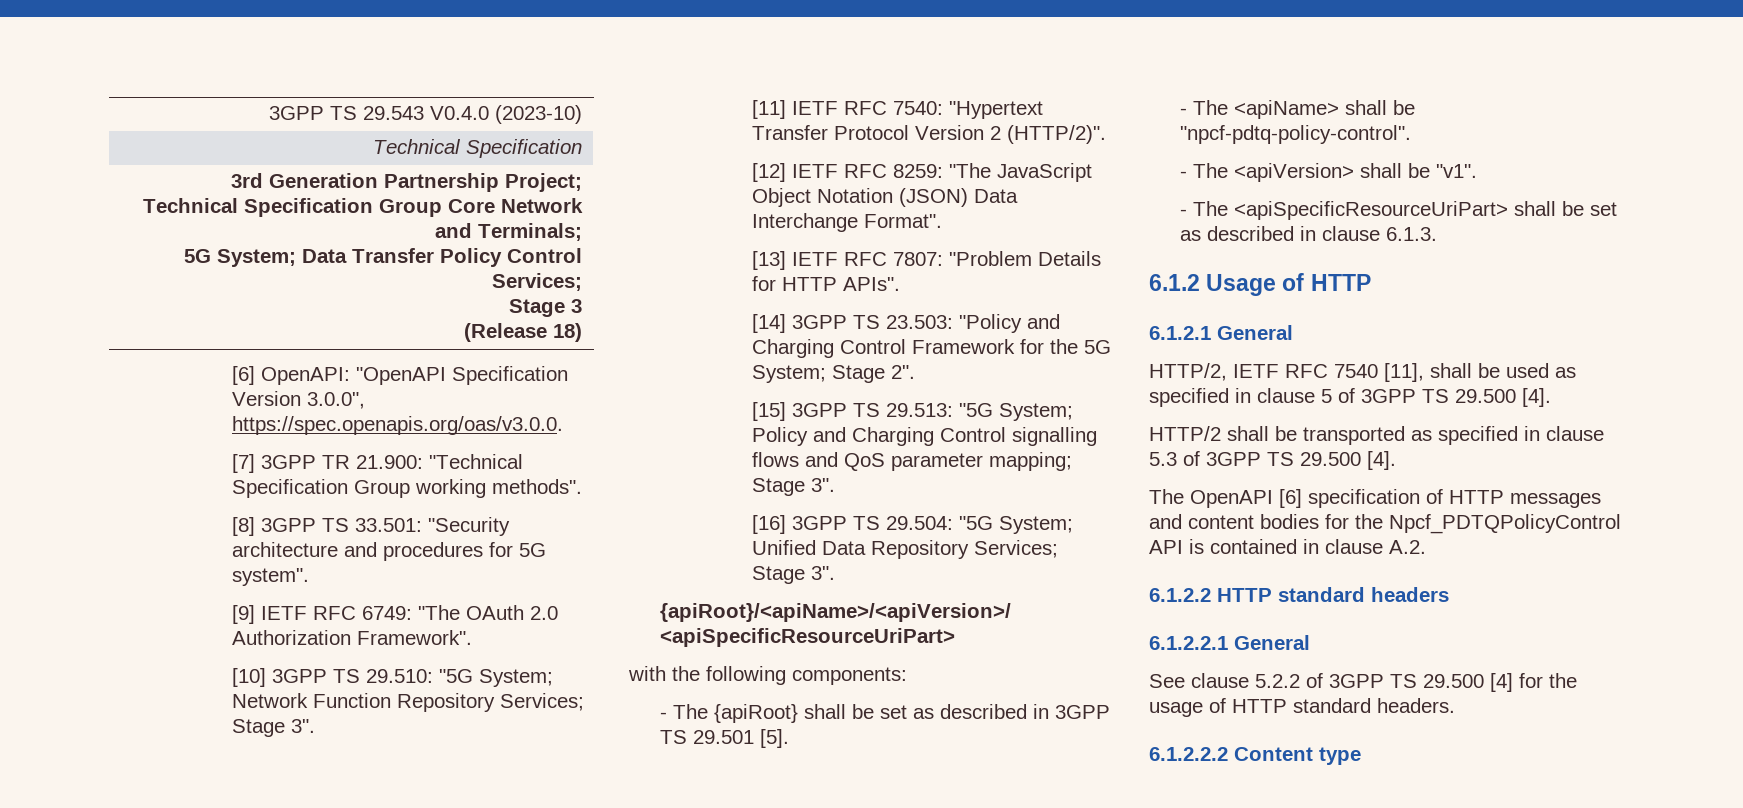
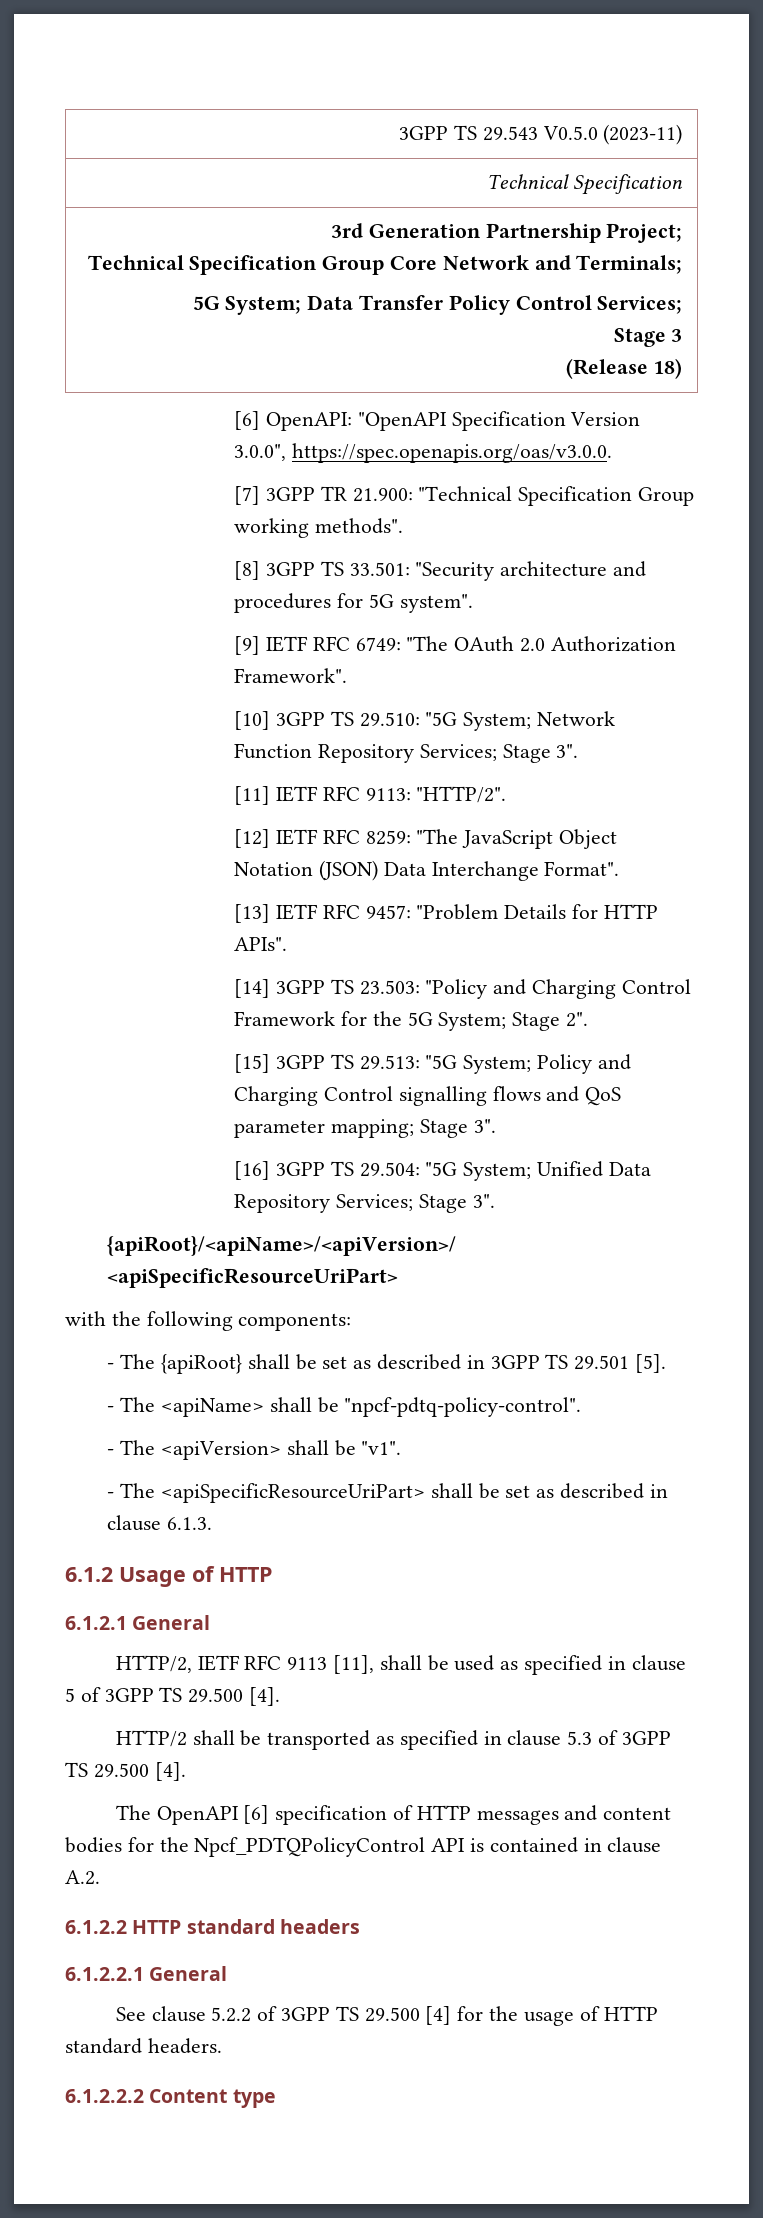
- 3GPP TS 29.543 V0.4.0 (2023-10)
+ 3GPP TS 29.543 V0.5.0 (2023-11)
- [11] IETF RFC 7540: "Hypertext Transfer Protocol Version 2 (HTTP/2)".
+ [11] IETF RFC 9113: "HTTP/2".
- [13] IETF RFC 7807: "Problem Details for HTTP APIs".
+ [13] IETF RFC 9457: "Problem Details for HTTP APIs".
- HTTP/2, IETF RFC 7540 [11], shall be used as specified in clause 5 of 3GPP TS 29.500 [4].
+ HTTP/2, IETF RFC 9113 [11], shall be used as specified in clause 5 of 3GPP TS 29.500 [4].

